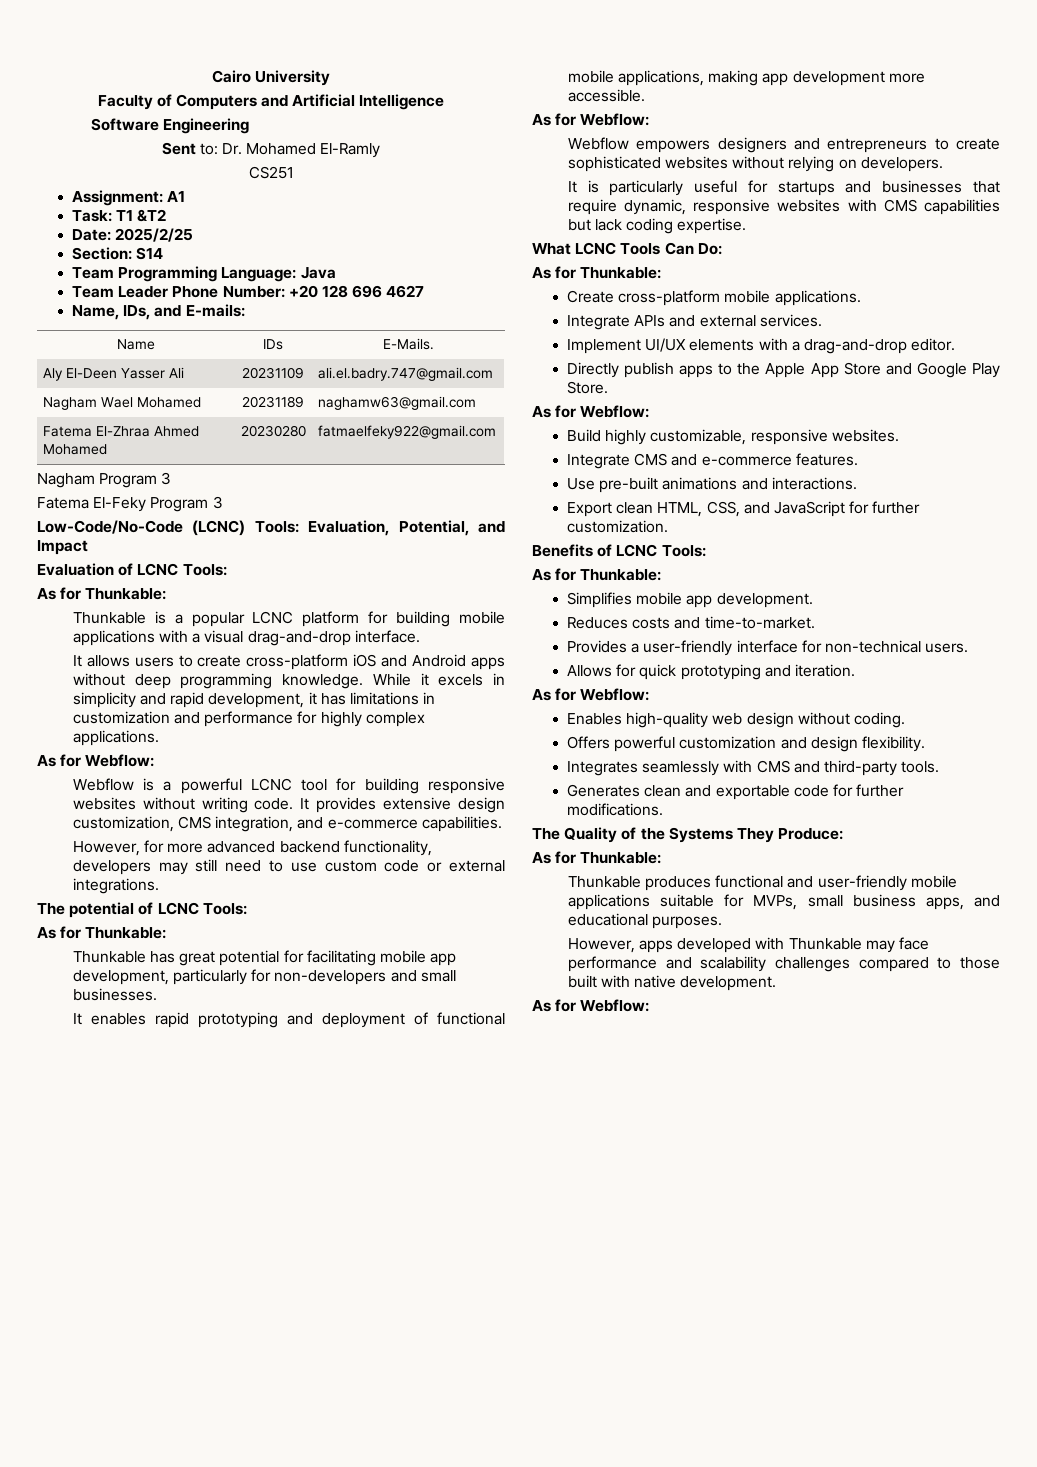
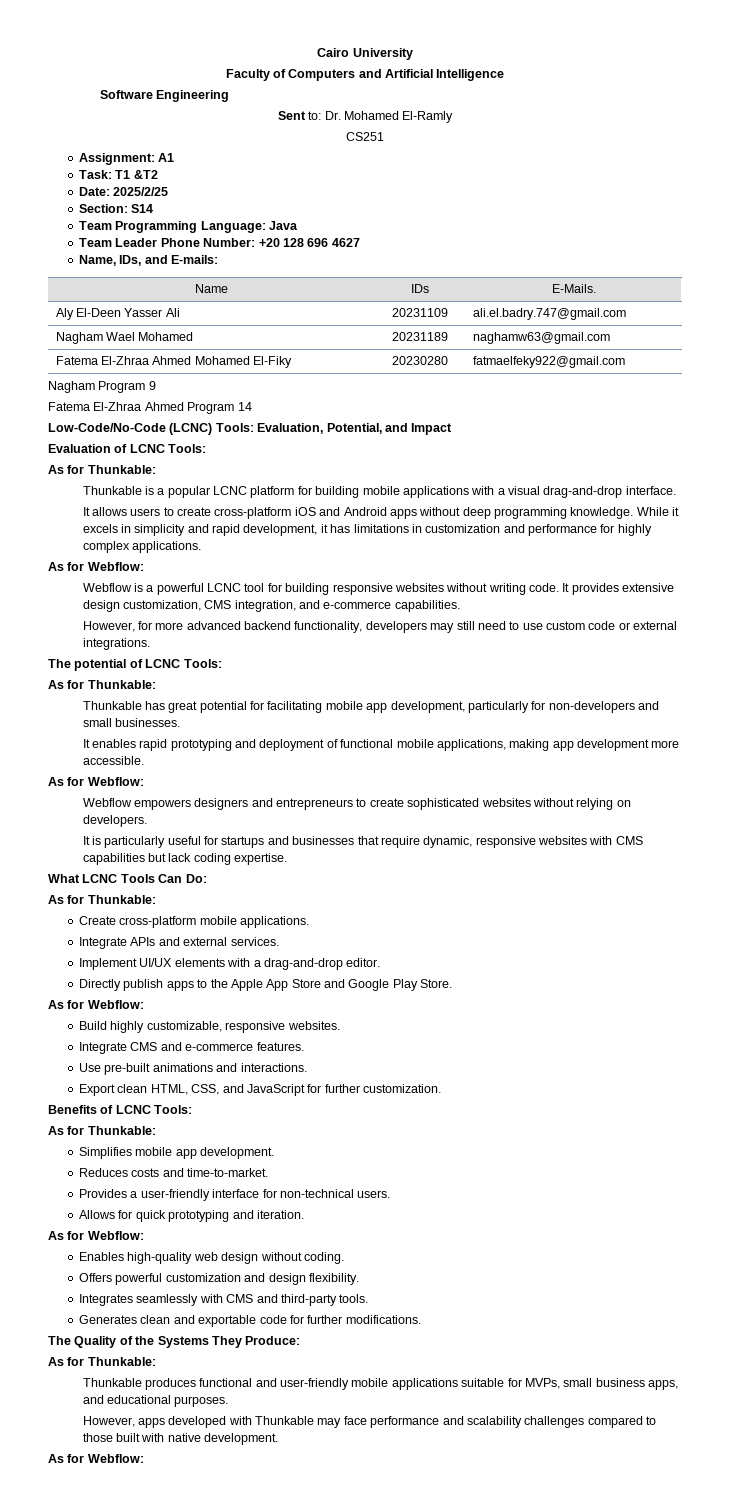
- Fatema El-Zhraa Ahmed Mohamed | 20230280 | fatmaelfeky922@gmail.com
+ Fatema El-Zhraa Ahmed Mohamed El-Fiky | 20230280 | fatmaelfeky922@gmail.com
- Nagham Program 3
- Fatema El-Feky Program 3
+ Nagham Program 9
+ Fatema El-Zhraa Ahmed Program 14

